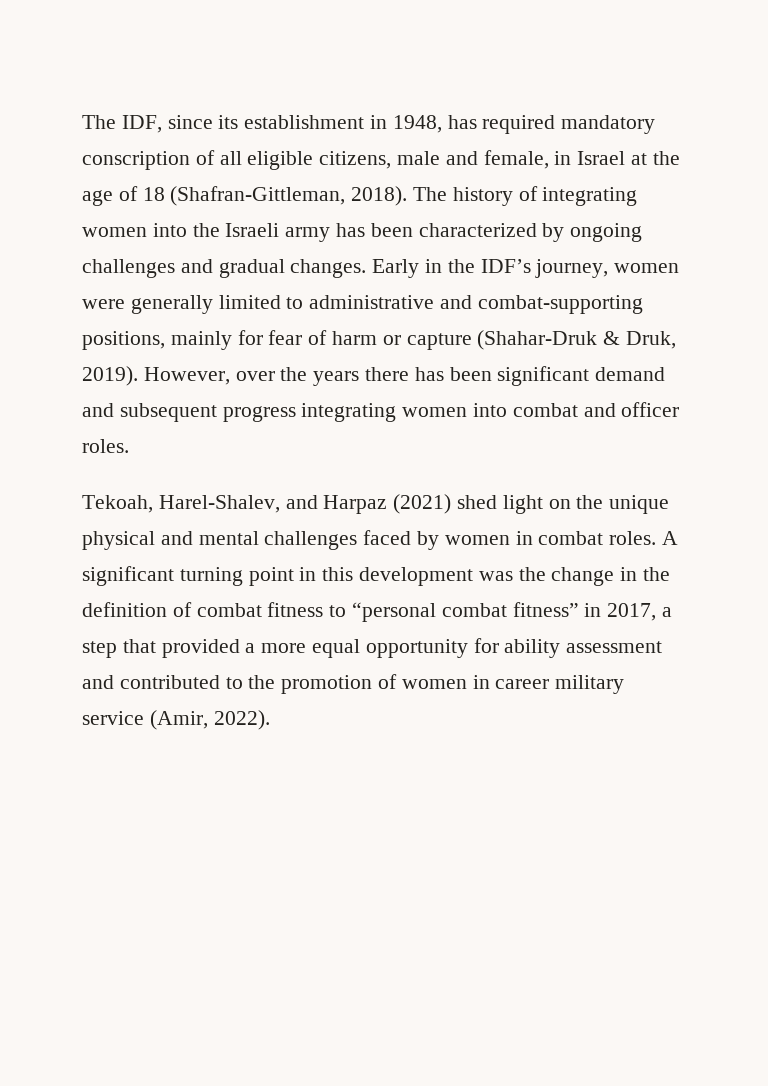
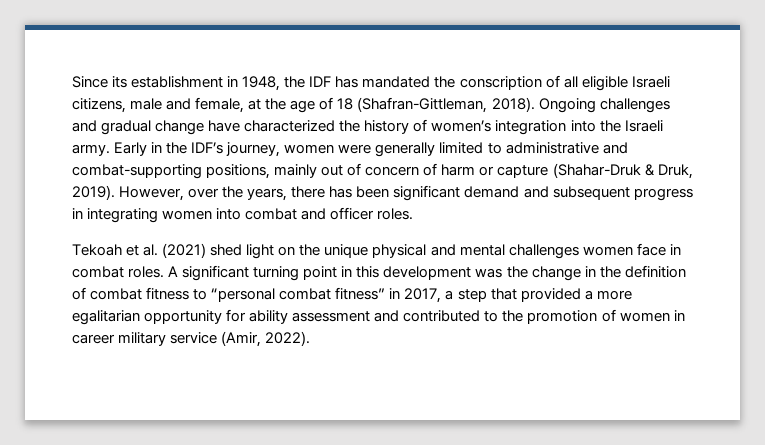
- The IDF, since its establishment in 1948, has required mandatory conscription of all eligible citizens, male and female, in Israel at the age of 18 (Shafran-Gittleman, 2018).
+ Since its establishment in 1948, the IDF has mandated the conscription of all eligible Israeli citizens, male and female, at the age of 18 (Shafran-Gittleman, 2018).
- The history of integrating women into the Israeli army has been characterized by ongoing challenges and gradual changes.
+ Ongoing challenges and gradual change have characterized the history of women’s integration into the Israeli army.
- Early in the IDF’s journey, women were generally limited to administrative and combat-supporting positions, mainly for fear of harm or capture (Shahar-Druk & Druk, 2019).
+ Early in the IDF’s journey, women were generally limited to administrative and combat-supporting positions, mainly out of concern of harm or capture (Shahar-Druk & Druk, 2019).
- However, over the years there has been significant demand and subsequent progress integrating women into combat and officer roles.
+ However, over the years, there has been significant demand and subsequent progress in integrating women into combat and officer roles.
- Tekoah, Harel-Shalev, and Harpaz (2021) shed light on the unique physical and mental challenges faced by women in combat roles.
+ Tekoah et al. (2021) shed light on the unique physical and mental challenges women face in combat roles.
- A significant turning point in this development was the change in the definition of combat fitness to “personal combat fitness” in 2017, a step that provided a more equal opportunity for ability assessment and contributed to the promotion of women in career military service (Amir, 2022).
+ A significant turning point in this development was the change in the definition of combat fitness to “personal combat fitness” in 2017, a step that provided a more egalitarian opportunity for ability assessment and contributed to the promotion of women in career military service (Amir, 2022).

